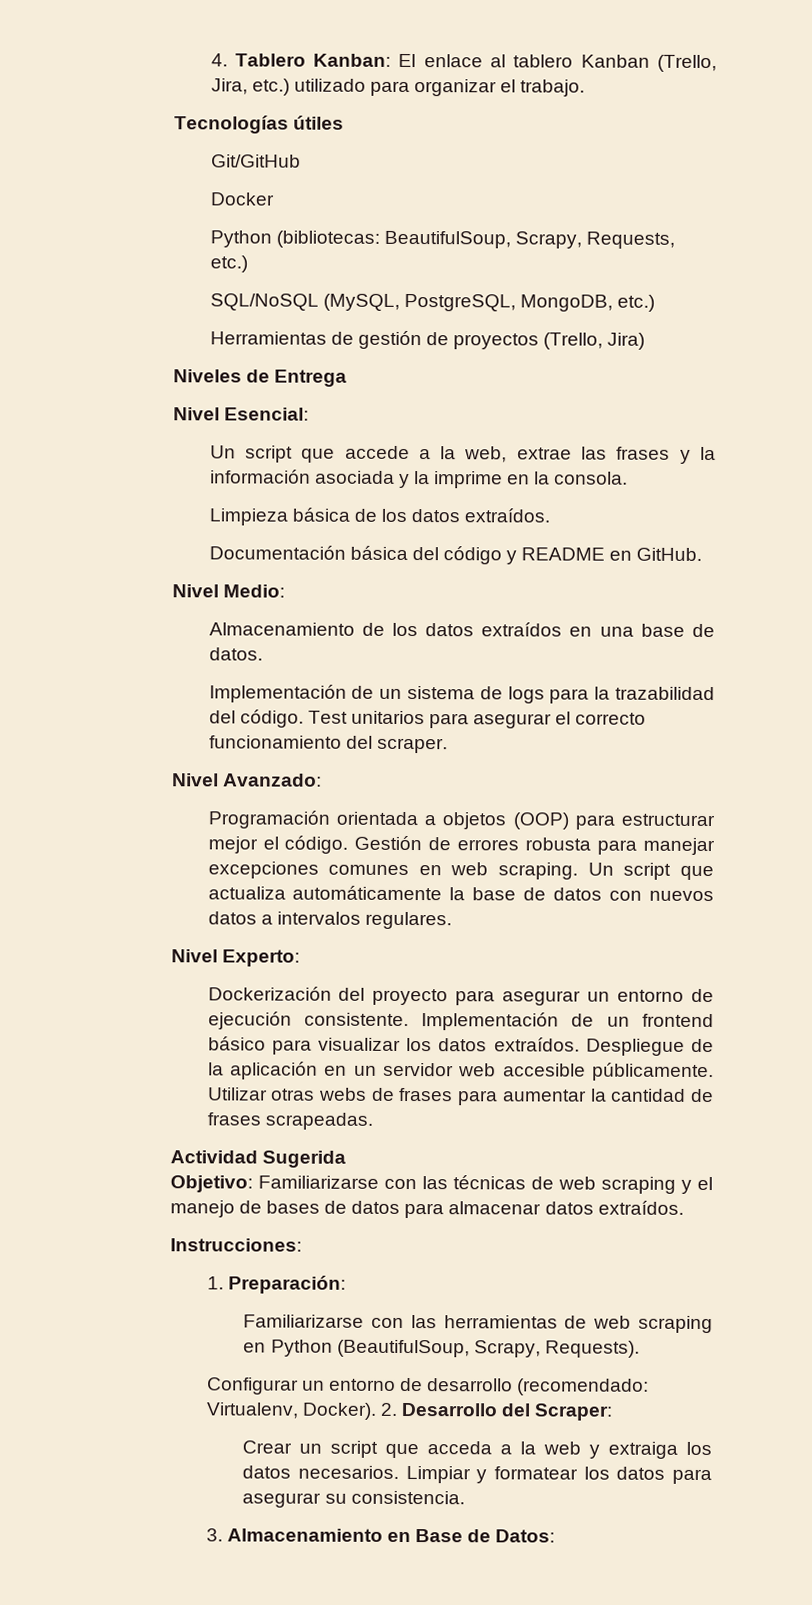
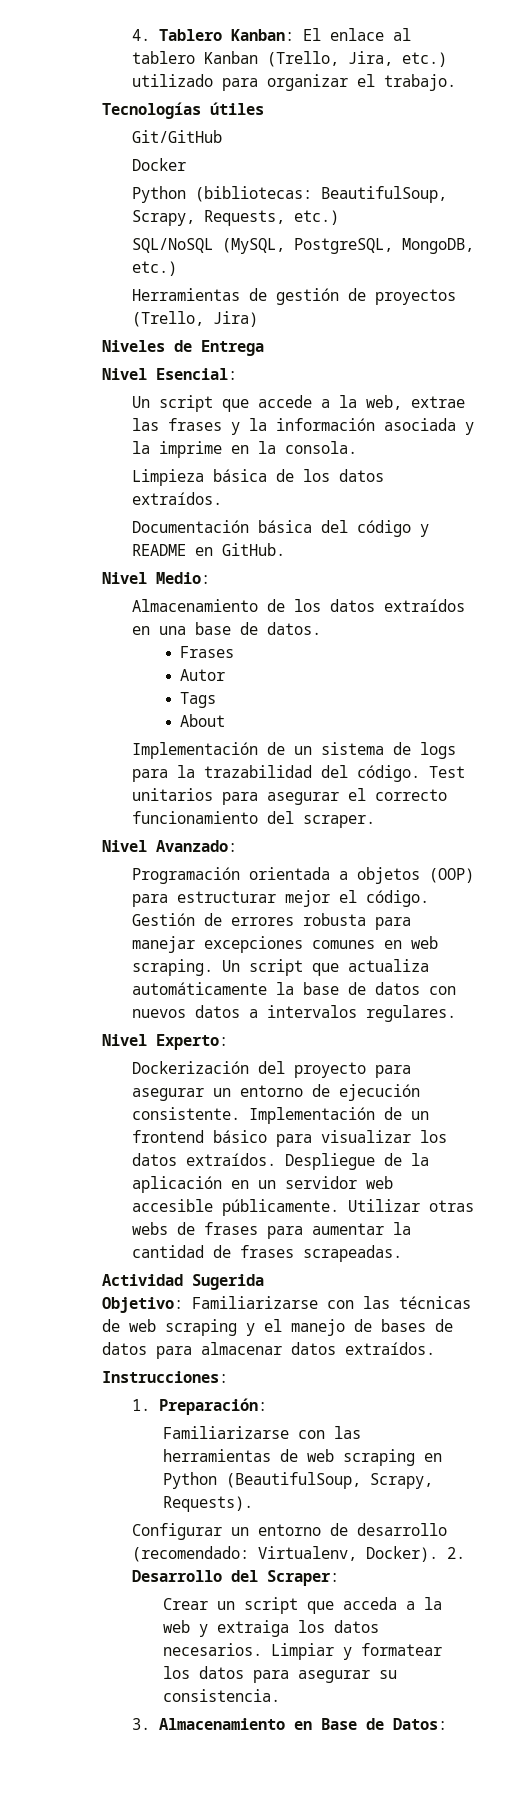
+ Frases
+ Autor
+ Tags
+ About

